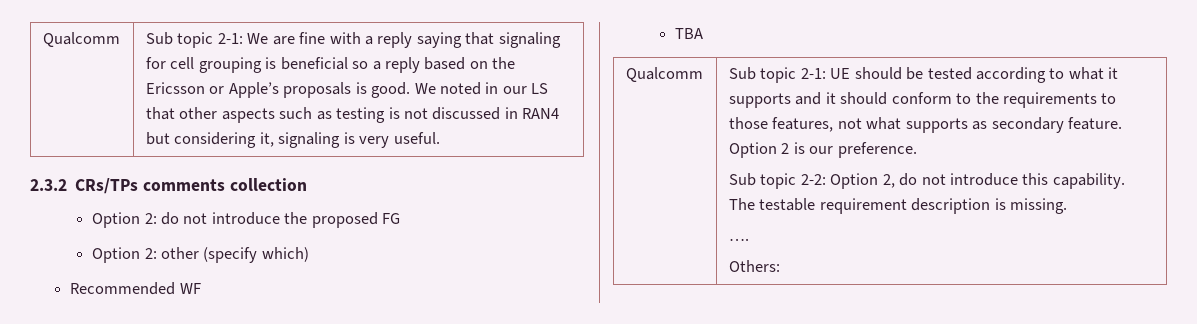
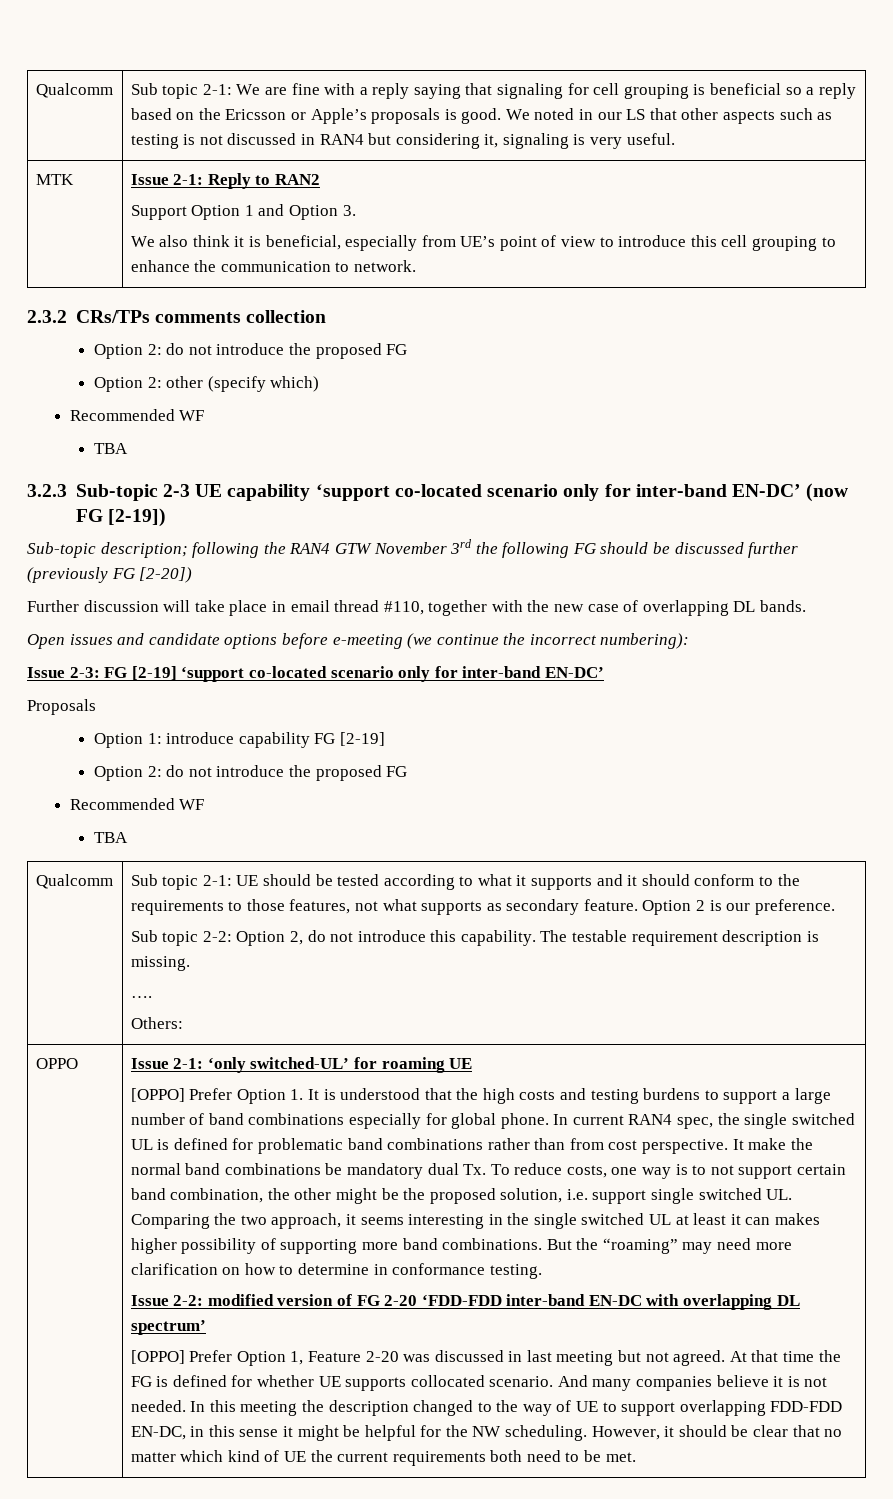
+ MTK | Issue 2-1: Reply to RAN2
+ Support Option 1 and Option 3.
+ We also think it is beneficial, especially from UE’s point of view to introduce this cell grouping to enhance the communication to network.
+ 3.2.3 Sub-topic 2-3 UE capability ‘support co-located scenario only for inter-band EN-DC’ (now FG [2-19])
+ Sub-topic description; following the RAN4 GTW November 3rd the following FG should be discussed further (previously FG [2-20])
+ Further discussion will take place in email thread #110, together with the new case of overlapping DL bands.
+ Open issues and candidate options before e-meeting (we continue the incorrect numbering):
+ Issue 2-3: FG [2-19] ‘support co-located scenario only for inter-band EN-DC’
+ Proposals
+ Option 1: introduce capability FG [2-19]
+ Option 2: do not introduce the proposed FG
+ Recommended WF
+ TBA
+ OPPO | Issue 2-1: ‘only switched-UL’ for roaming UE
+ [OPPO] Prefer Option 1. It is understood that the high costs and testing burdens to support a large number of band combinations especially for global phone. In current RAN4 spec, the single switched UL is defined for problematic band combinations rather than from cost perspective. It make the normal band combinations be mandatory dual Tx. To reduce costs, one way is to not support certain band combination, the other might be the proposed solution, i.e. support single switched UL. Comparing the two approach, it seems interesting in the single switched UL at least it can makes higher possibility of supporting more band combinations. But the “roaming” may need more clarification on how to determine in conformance testing.
+ Issue 2-2: modified version of FG 2-20 ‘FDD-FDD inter-band EN-DC with overlapping DL spectrum’
+ [OPPO] Prefer Option 1, Feature 2-20 was discussed in last meeting but not agreed. At that time the FG is defined for whether UE supports collocated scenario. And many companies believe it is not needed. In this meeting the description changed to the way of UE to support overlapping FDD-FDD EN-DC, in this sense it might be helpful for the NW scheduling. However, it should be clear that no matter which kind of UE the current requirements both need to be met.

